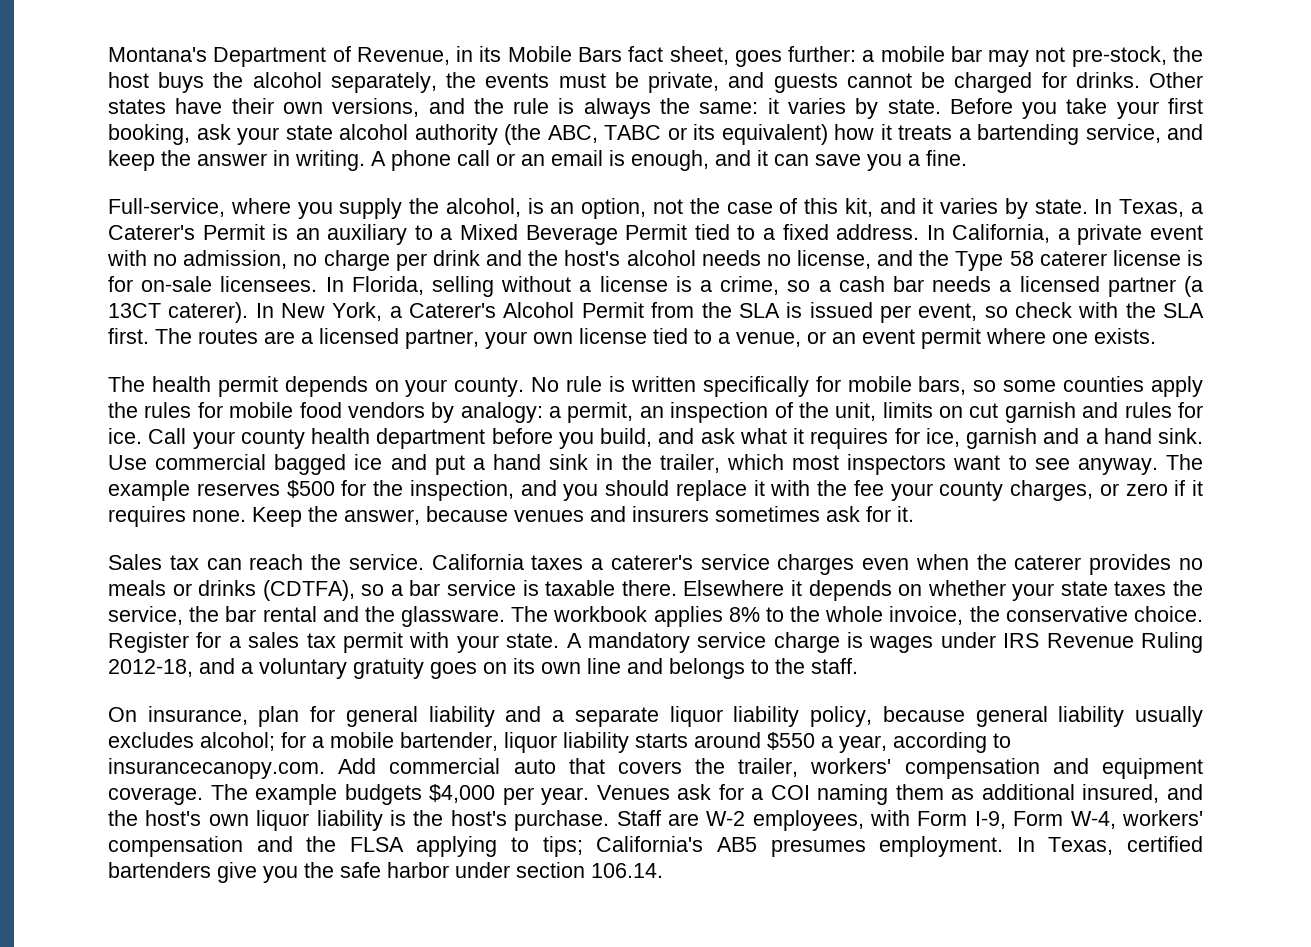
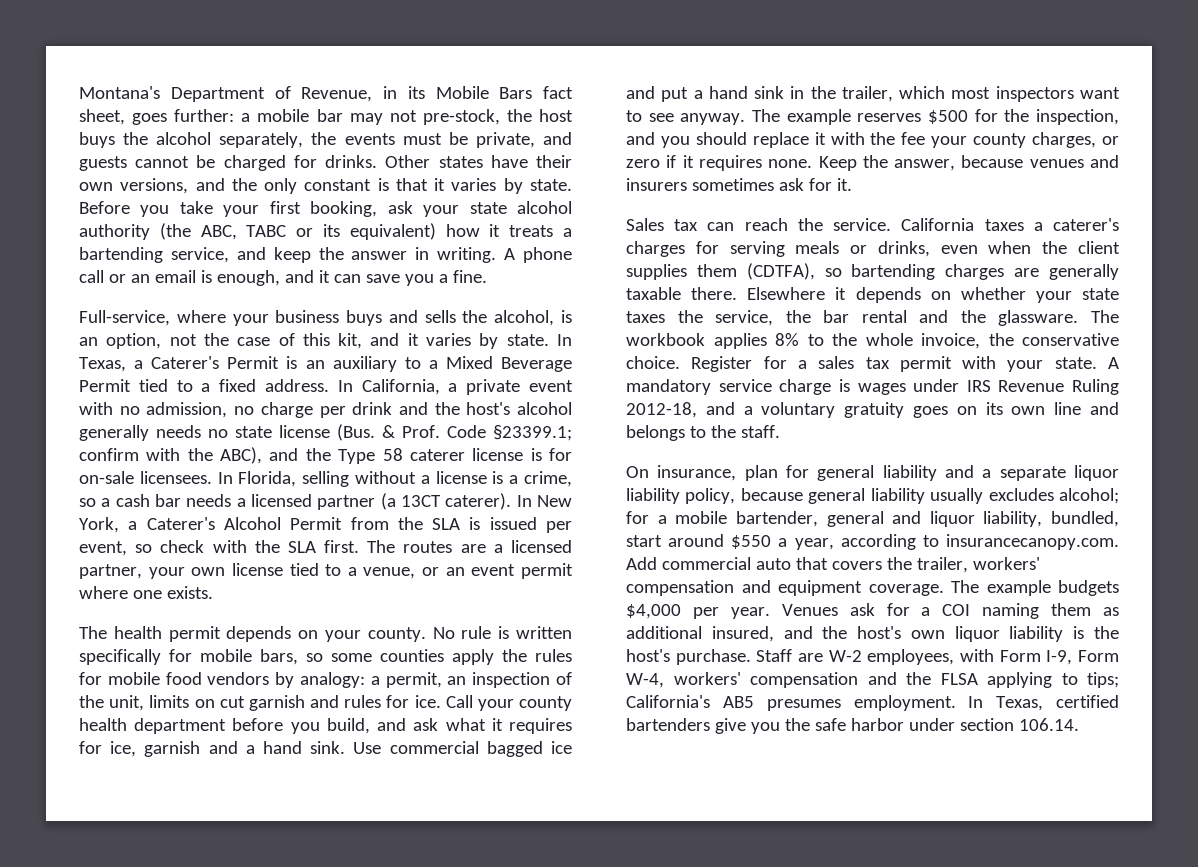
- Other states have their own versions, and the rule is always the same: it varies by state.
+ Other states have their own versions, and the only constant is that it varies by state.
- Full-service, where you supply the alcohol, is an option, not the case of this kit, and it varies by state.
+ Full-service, where your business buys and sells the alcohol, is an option, not the case of this kit, and it varies by state.
- In California, a private event with no admission, no charge per drink and the host's alcohol needs no license, and the Type 58 caterer license is for on-sale licensees.
+ In California, a private event with no admission, no charge per drink and the host's alcohol generally needs no state license (Bus. & Prof. Code §23399.1; confirm with the ABC), and the Type 58 caterer license is for on-sale licensees.
- California taxes a caterer's service charges even when the caterer provides no meals or drinks (CDTFA), so a bar service is taxable there.
+ California taxes a caterer's charges for serving meals or drinks, even when the client supplies them (CDTFA), so bartending charges are generally taxable there.
- On insurance, plan for general liability and a separate liquor liability policy, because general liability usually excludes alcohol; for a mobile bartender, liquor liability starts around $550 a year, according to insurancecanopy.com. Add commercial auto that covers the trailer, workers' compensation and equipment coverage.
+ On insurance, plan for general liability and a separate liquor liability policy, because general liability usually excludes alcohol; for a mobile bartender, general and liquor liability, bundled, start around $550 a year, according to insurancecanopy.com. Add commercial auto that covers the trailer, workers' compensation and equipment coverage.

